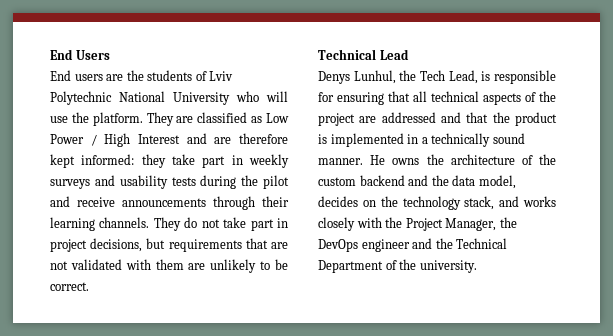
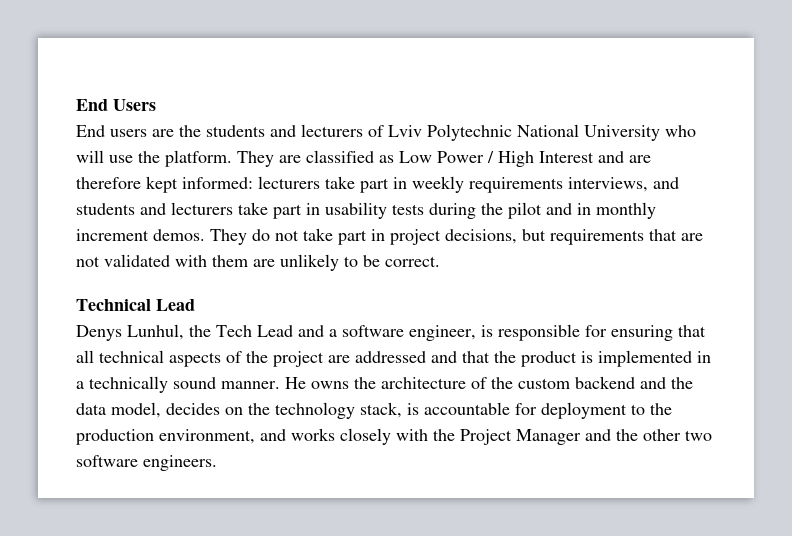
- End users are the students of Lviv Polytechnic National University who will use the platform.
+ End users are the students and lecturers of Lviv Polytechnic National University who will use the platform.
- They are classified as Low Power / High Interest and are therefore kept informed: they take part in weekly surveys and usability tests during the pilot and receive announcements through their learning channels.
+ They are classified as Low Power / High Interest and are therefore kept informed: lecturers take part in weekly requirements interviews, and students and lecturers take part in usability tests during the pilot and in monthly increment demos.
- Denys Lunhul, the Tech Lead, is responsible for ensuring that all technical aspects of the project are addressed and that the product is implemented in a technically sound manner.
+ Denys Lunhul, the Tech Lead and a software engineer, is responsible for ensuring that all technical aspects of the project are addressed and that the product is implemented in a technically sound manner.
- He owns the architecture of the custom backend and the data model, decides on the technology stack, and works closely with the Project Manager, the DevOps engineer and the Technical Department of the university.
+ He owns the architecture of the custom backend and the data model, decides on the technology stack, is accountable for deployment to the production environment, and works closely with the Project Manager and the other two software engineers.

